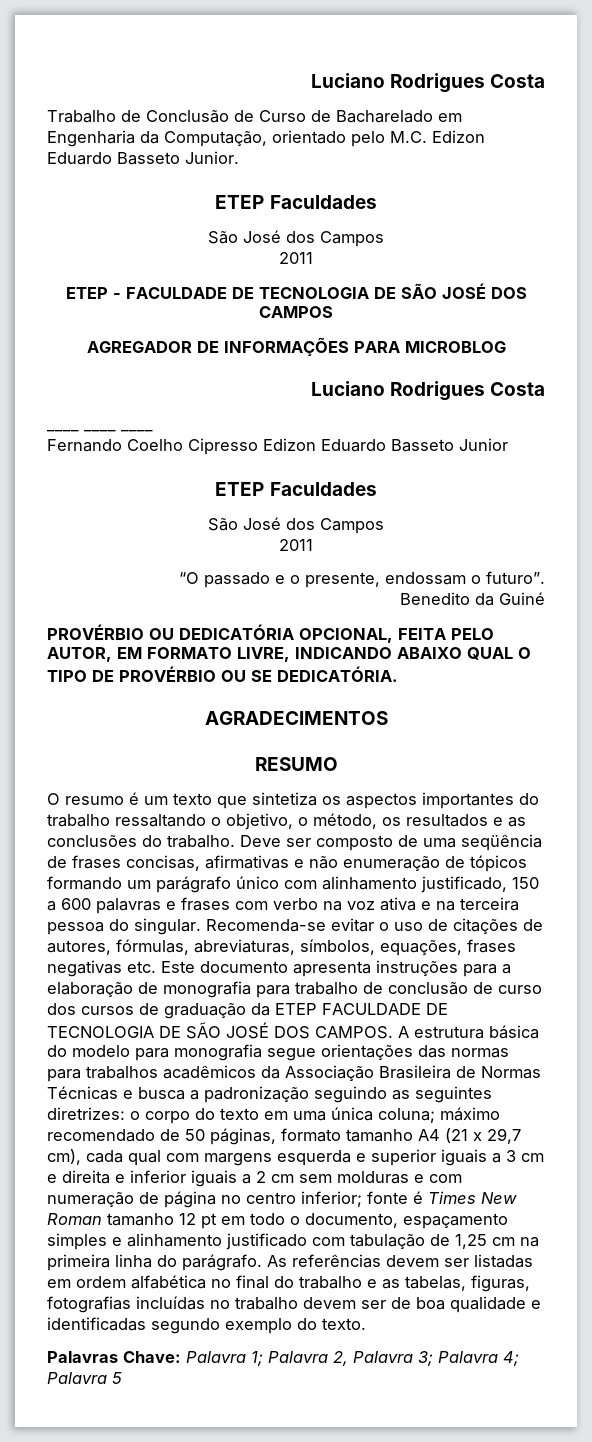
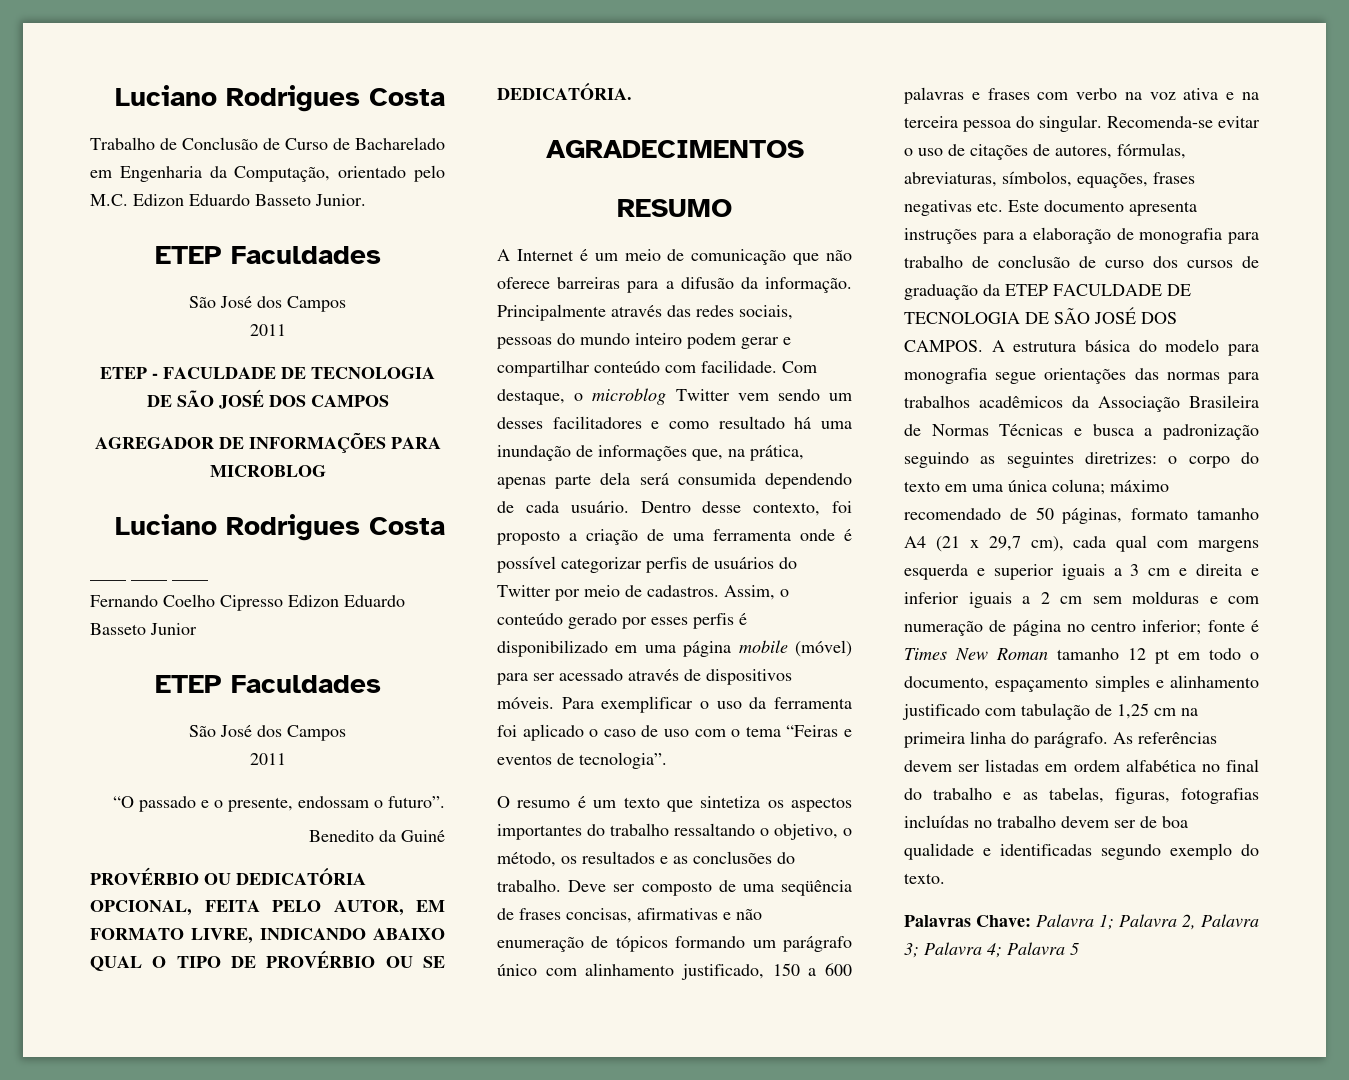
+ A Internet é um meio de comunicação que não oferece barreiras para a difusão da informação. Principalmente através das redes sociais, pessoas do mundo inteiro podem gerar e compartilhar conteúdo com facilidade. Com destaque, o microblog Twitter vem sendo um desses facilitadores e como resultado há uma inundação de informações que, na prática, apenas parte dela será consumida dependendo de cada usuário. Dentro desse contexto, foi proposto a criação de uma ferramenta onde é possível categorizar perfis de usuários do Twitter por meio de cadastros. Assim, o conteúdo gerado por esses perfis é disponibilizado em uma página mobile (móvel) para ser acessado através de dispositivos móveis. Para exemplificar o uso da ferramenta foi aplicado o caso de uso com o tema “Feiras e eventos de tecnologia”.

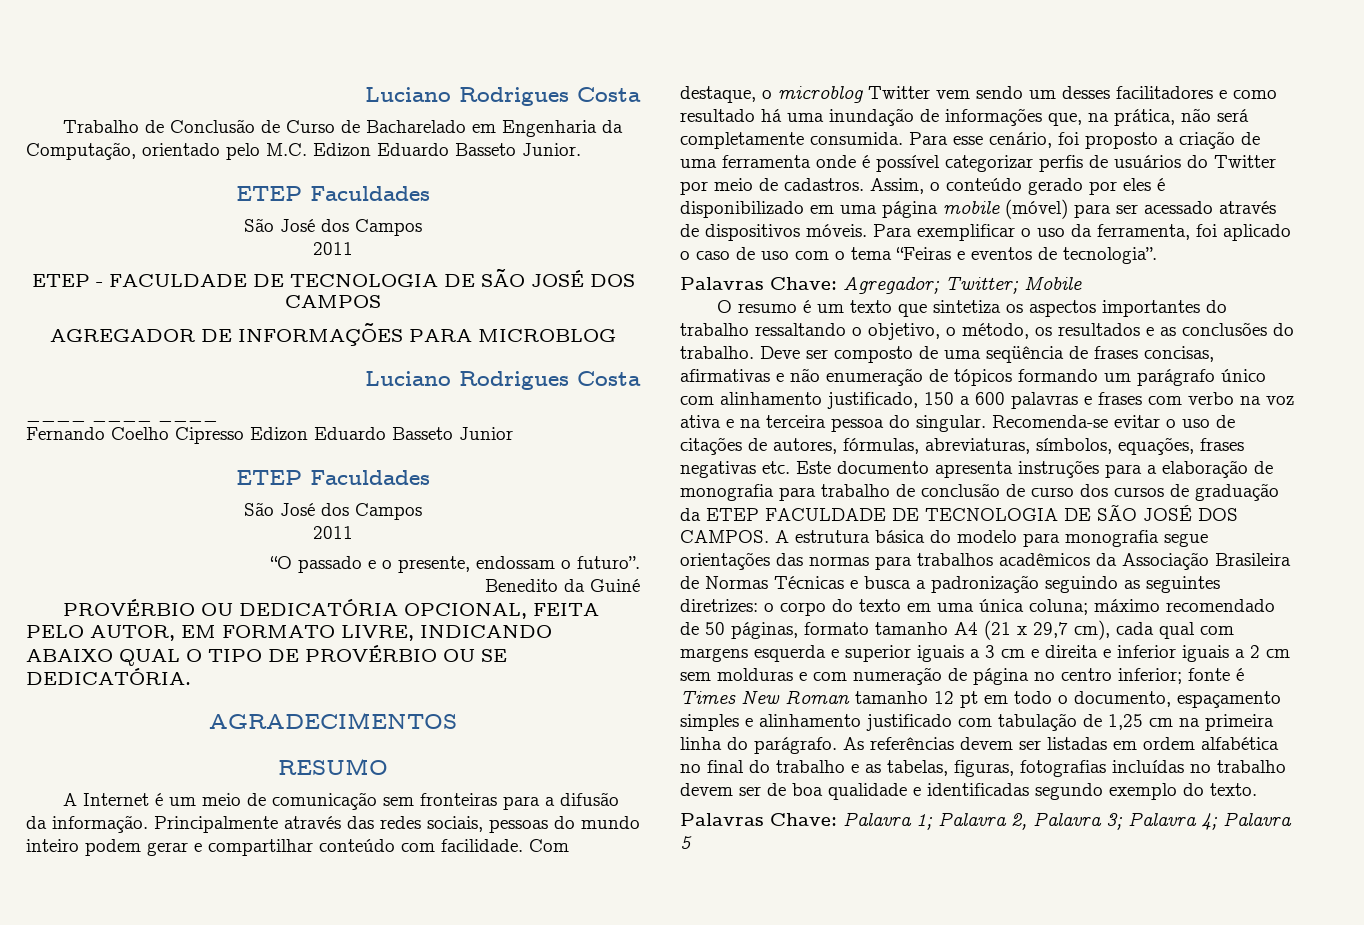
- A Internet é um meio de comunicação que não oferece barreiras para a difusão da informação.
+ A Internet é um meio de comunicação sem fronteiras para a difusão da informação.
- Com destaque, o microblog Twitter vem sendo um desses facilitadores e como resultado há uma inundação de informações que, na prática, apenas parte dela será consumida dependendo de cada usuário. Dentro desse contexto, foi proposto a criação de uma ferramenta onde é possível categorizar perfis de usuários do Twitter por meio de cadastros.
+ Com destaque, o microblog Twitter vem sendo um desses facilitadores e como resultado há uma inundação de informações que, na prática, não será completamente consumida. Para esse cenário, foi proposto a criação de uma ferramenta onde é possível categorizar perfis de usuários do Twitter por meio de cadastros.
- Assim, o conteúdo gerado por esses perfis é disponibilizado em uma página mobile (móvel) para ser acessado através de dispositivos móveis.
+ Assim, o conteúdo gerado por eles é disponibilizado em uma página mobile (móvel) para ser acessado através de dispositivos móveis.
- Para exemplificar o uso da ferramenta foi aplicado o caso de uso com o tema “Feiras e eventos de tecnologia”.
+ Para exemplificar o uso da ferramenta, foi aplicado o caso de uso com o tema “Feiras e eventos de tecnologia”.
+ Palavras Chave: Agregador; Twitter; Mobile

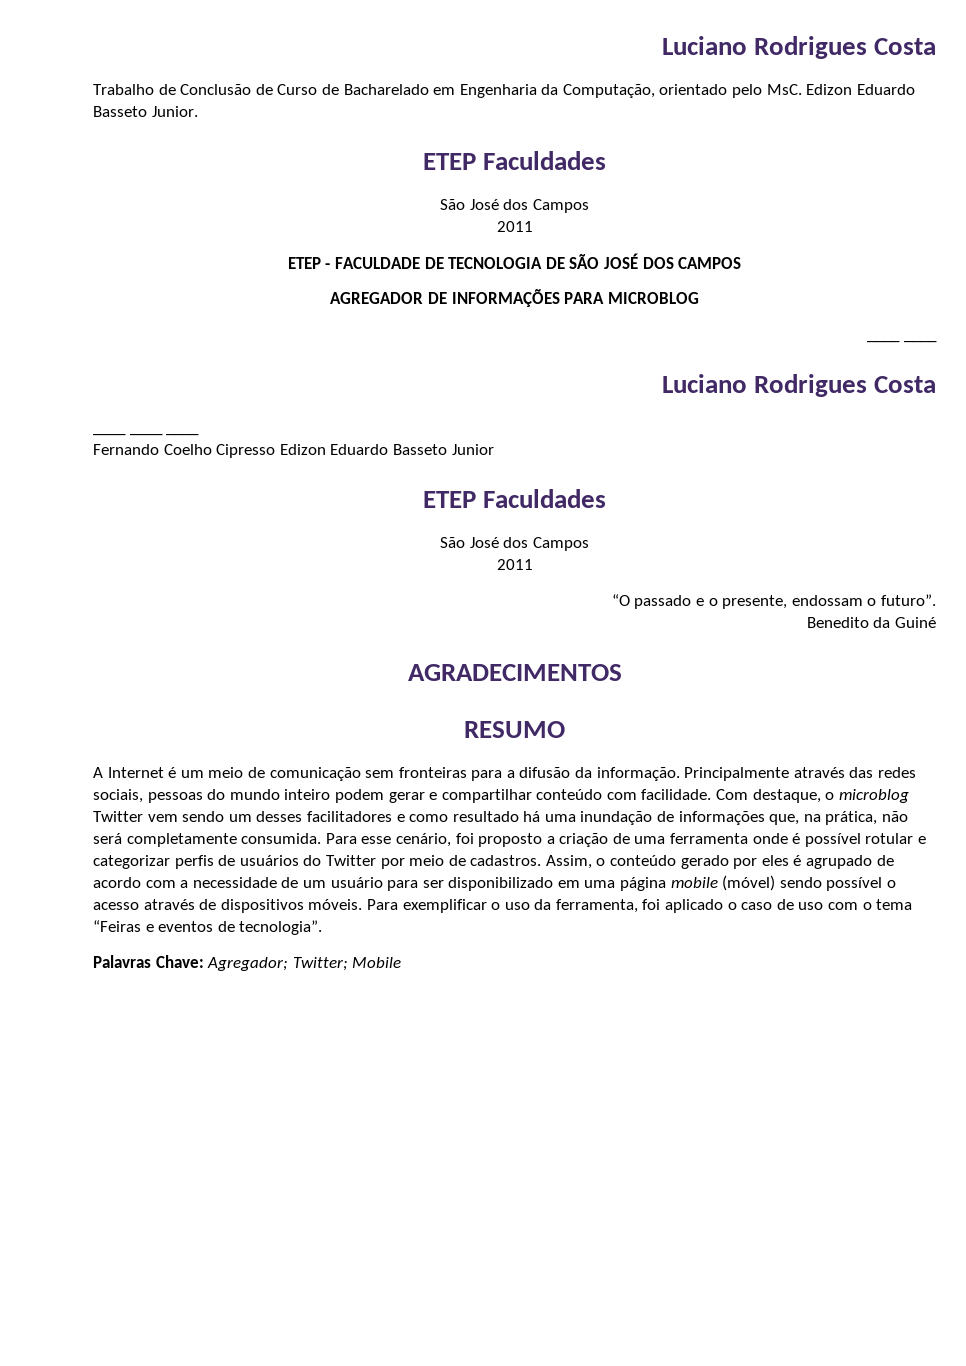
- Trabalho de Conclusão de Curso de Bacharelado em Engenharia da Computação, orientado pelo M.C. Edizon Eduardo Basseto Junior.
+ Trabalho de Conclusão de Curso de Bacharelado em Engenharia da Computação, orientado pelo MsC. Edizon Eduardo Basseto Junior.
  AGREGADOR DE INFORMAÇÕES PARA MICROBLOG
+ ____ ____
- PROVÉRBIO OU DEDICATÓRIA OPCIONAL, FEITA PELO AUTOR, EM FORMATO LIVRE, INDICANDO ABAIXO QUAL O TIPO DE PROVÉRBIO OU SE DEDICATÓRIA.
- Para esse cenário, foi proposto a criação de uma ferramenta onde é possível categorizar perfis de usuários do Twitter por meio de cadastros.
+ Para esse cenário, foi proposto a criação de uma ferramenta onde é possível rotular e categorizar perfis de usuários do Twitter por meio de cadastros.
- Assim, o conteúdo gerado por eles é disponibilizado em uma página mobile (móvel) para ser acessado através de dispositivos móveis.
+ Assim, o conteúdo gerado por eles é agrupado de acordo com a necessidade de um usuário para ser disponibilizado em uma página mobile (móvel) sendo possível o acesso através de dispositivos móveis.
- O resumo é um texto que sintetiza os aspectos importantes do trabalho ressaltando o objetivo, o método, os resultados e as conclusões do trabalho. Deve ser composto de uma seqüência de frases concisas, afirmativas e não enumeração de tópicos formando um parágrafo único com alinhamento justificado, 150 a 600 palavras e frases com verbo na voz ativa e na terceira pessoa do singular. Recomenda-se evitar o uso de citações de autores, fórmulas, abreviaturas, símbolos, equações, frases negativas etc. Este documento apresenta instruções para a elaboração de monografia para trabalho de conclusão de curso dos cursos de graduação da ETEP FACULDADE DE TECNOLOGIA DE SÃO JOSÉ DOS CAMPOS. A estrutura básica do modelo para monografia segue orientações das normas para trabalhos acadêmicos da Associação Brasileira de Normas Técnicas e busca a padronização seguindo as seguintes diretrizes: o corpo do texto em uma única coluna; máximo recomendado de 50 páginas, formato tamanho A4 (21 x 29,7 cm), cada qual com margens esquerda e superior iguais a 3 cm e direita e inferior iguais a 2 cm sem molduras e com numeração de página no centro inferior; fonte é Times New Roman tamanho 12 pt em todo o documento, espaçamento simples e alinhamento justificado com tabulação de 1,25 cm na primeira linha do parágrafo. As referências devem ser listadas em ordem alfabética no final do trabalho e as tabelas, figuras, fotografias incluídas no trabalho devem ser de boa qualidade e identificadas segundo exemplo do texto.
- Palavras Chave: Palavra 1; Palavra 2, Palavra 3; Palavra 4; Palavra 5

